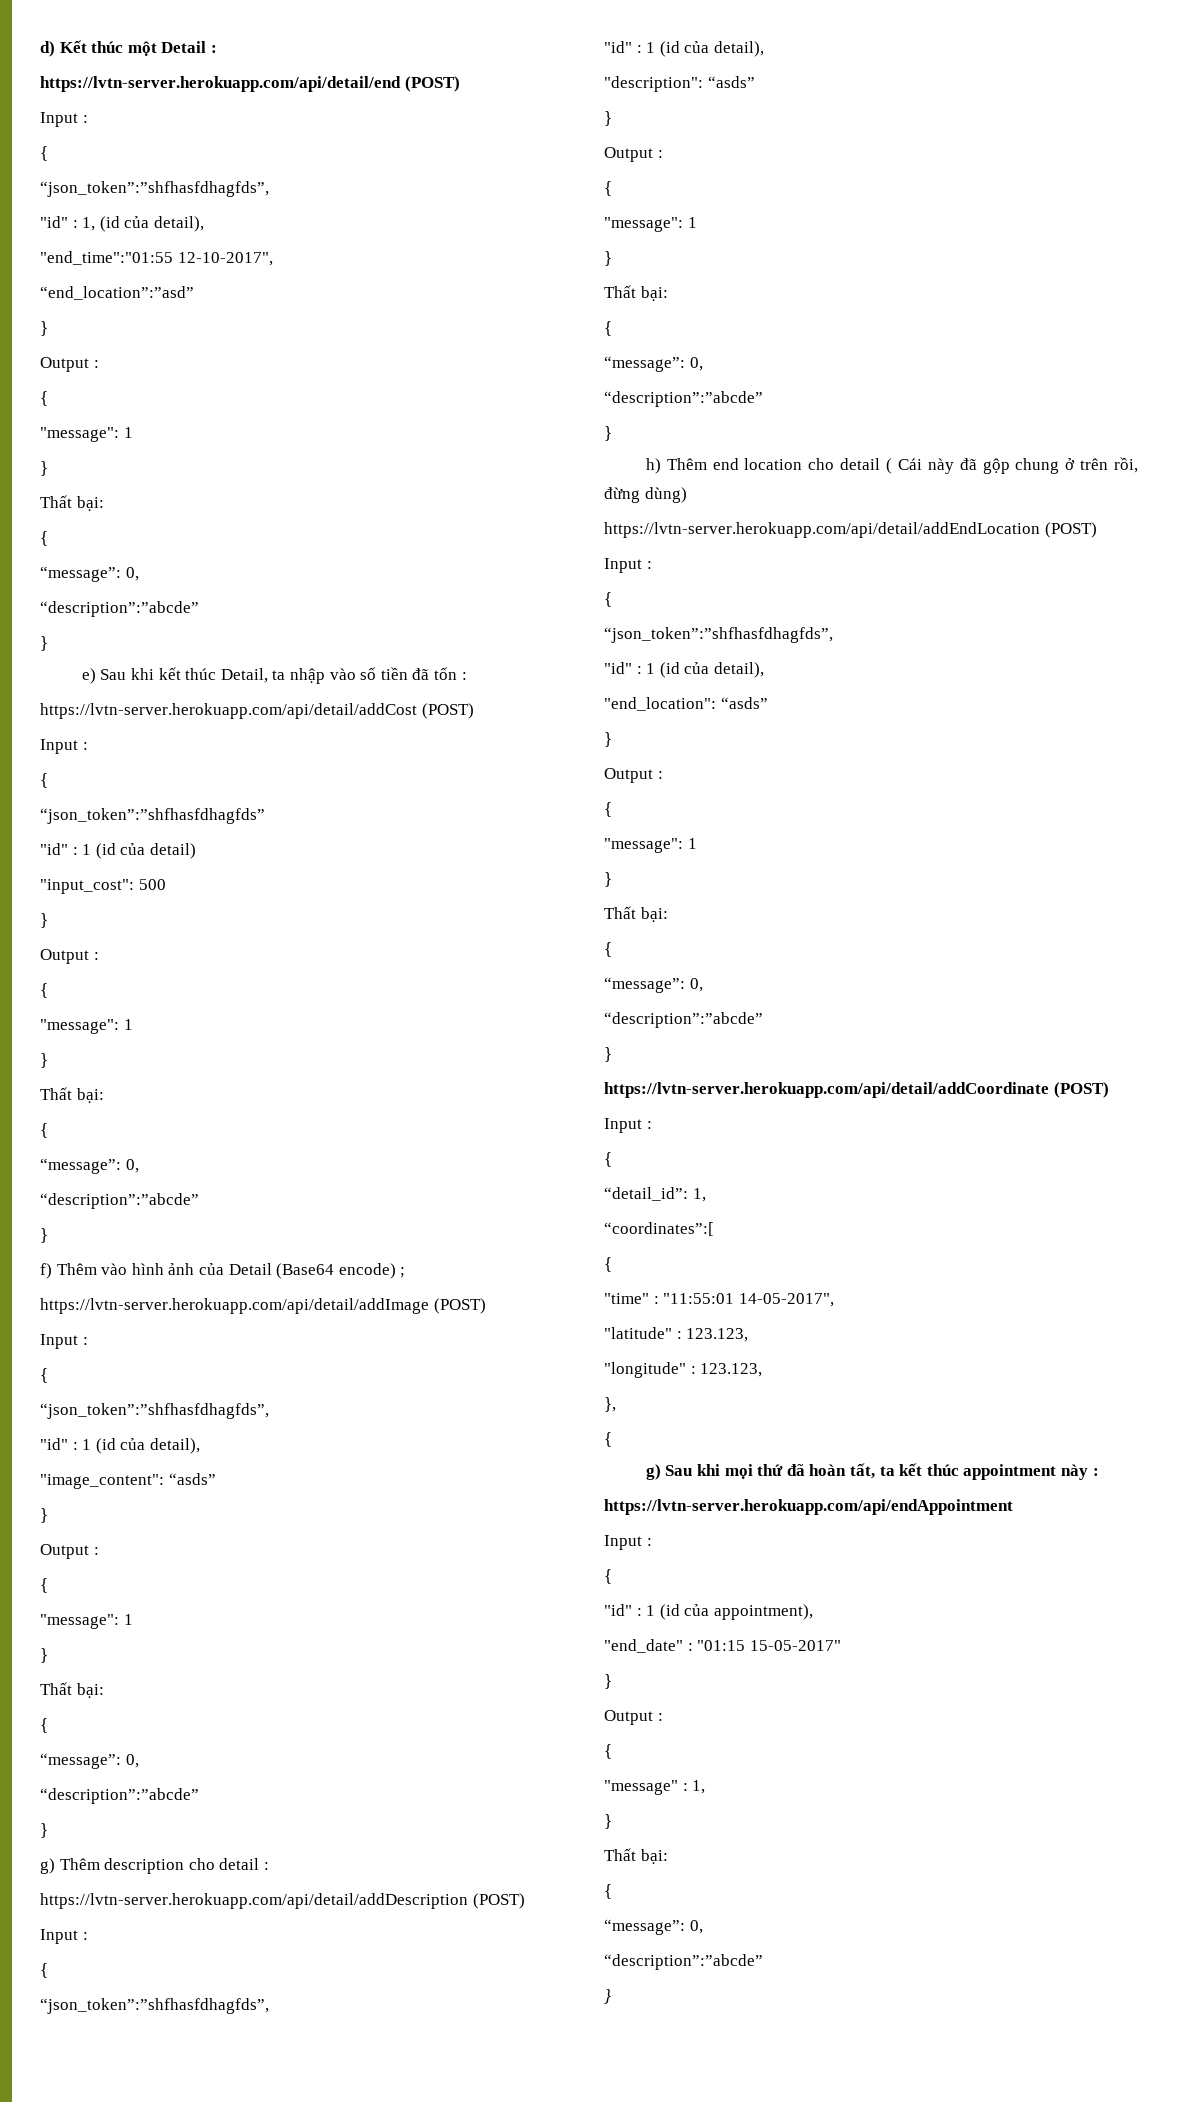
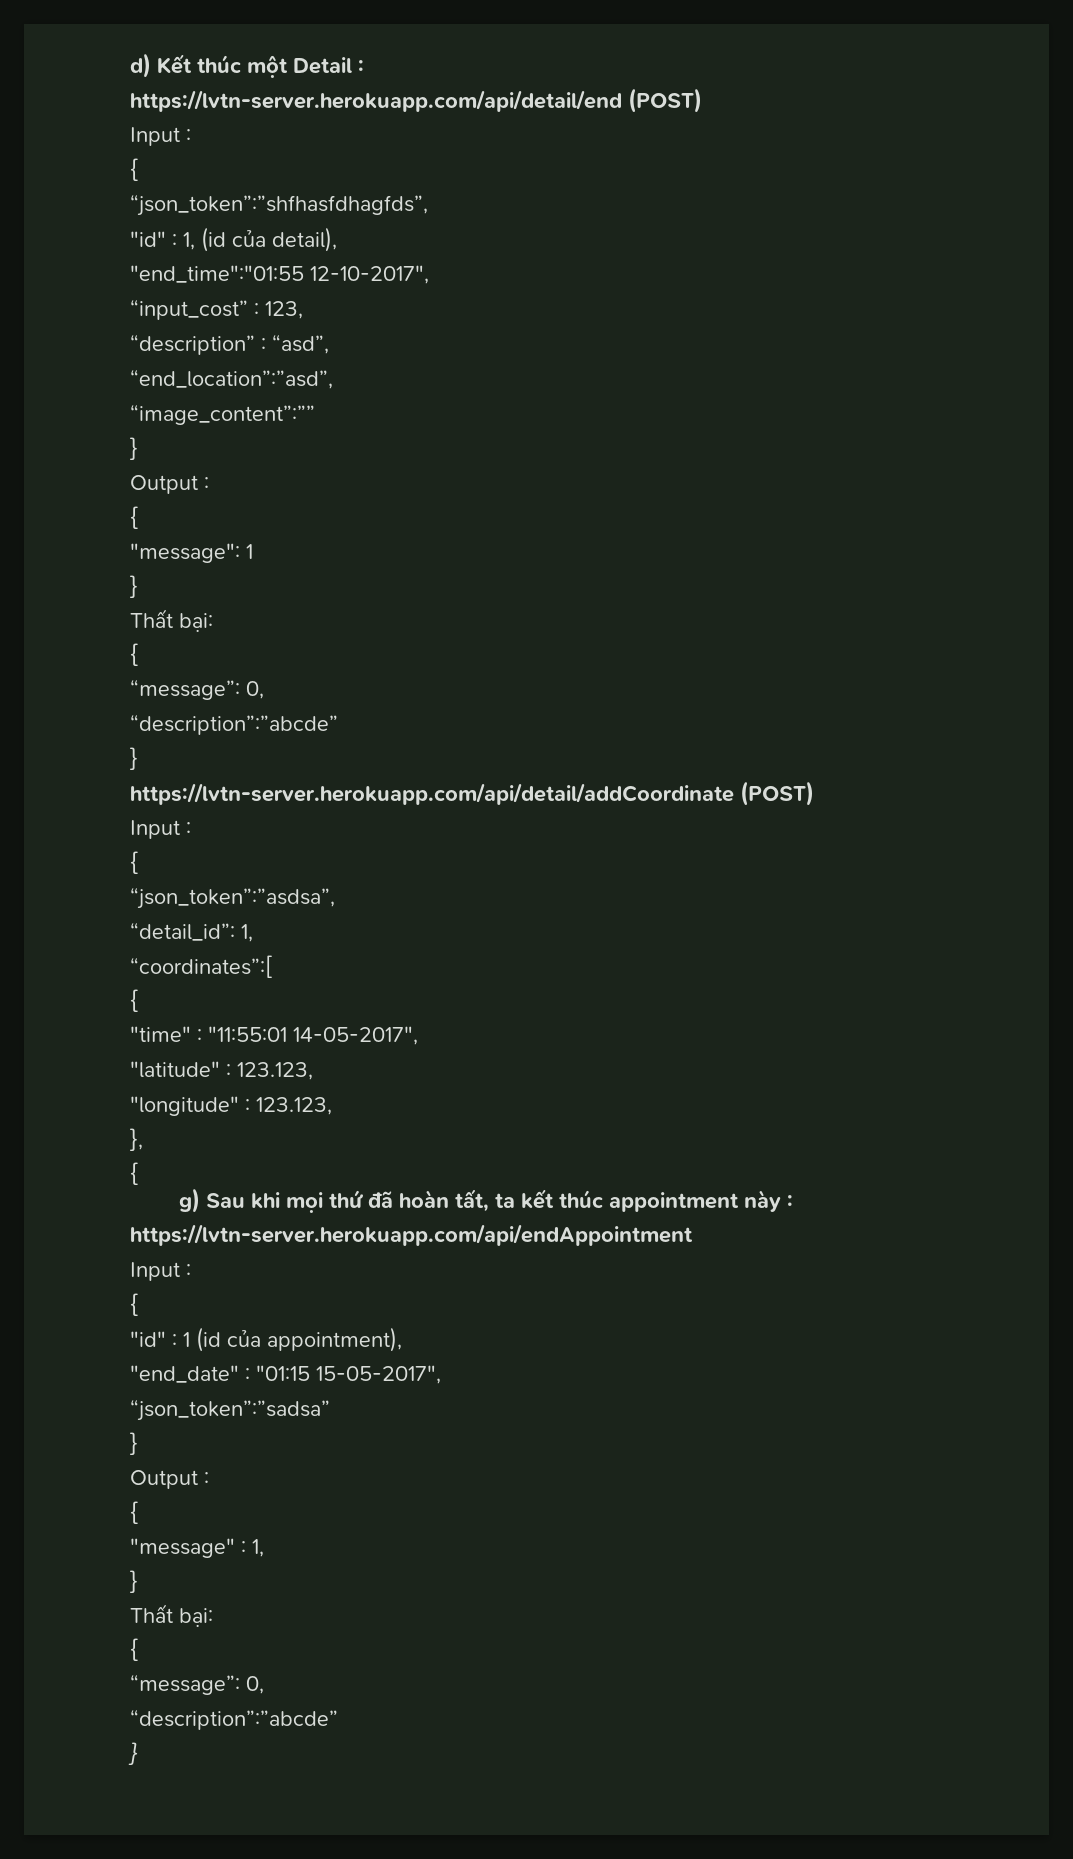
- “end_location”:”asd”
- }
- Output :
- {
- "message": 1
- }
- Thất bại:
- {
- “message”: 0,
- “description”:”abcde”
- }
- e) Sau khi kết thúc Detail, ta nhập vào số tiền đã tốn :
- https://lvtn-server.herokuapp.com/api/detail/addCost (POST)
- Input :
- {
- “json_token”:”shfhasfdhagfds”
- "id" : 1 (id của detail)
- "input_cost": 500
- }
- Output :
- {
- "message": 1
- }
- Thất bại:
- {
- “message”: 0,
- “description”:”abcde”
- }
- f) Thêm vào hình ảnh của Detail (Base64 encode) ;
- https://lvtn-server.herokuapp.com/api/detail/addImage (POST)
- Input :
- {
- “json_token”:”shfhasfdhagfds”,
- "id" : 1 (id của detail),
- "image_content": “asds”
- }
- Output :
- {
- "message": 1
- }
- Thất bại:
- {
- “message”: 0,
- “description”:”abcde”
- }
- g) Thêm description cho detail :
- https://lvtn-server.herokuapp.com/api/detail/addDescription (POST)
- Input :
- {
- “json_token”:”shfhasfdhagfds”,
- "id" : 1 (id của detail),
- "description": “asds”
- }
- Output :
- {
- "message": 1
- }
- Thất bại:
- {
- “message”: 0,
- “description”:”abcde”
- }
- h) Thêm end location cho detail ( Cái này đã gộp chung ở trên rồi, đừng dùng)
- https://lvtn-server.herokuapp.com/api/detail/addEndLocation (POST)
- Input :
- {
- “json_token”:”shfhasfdhagfds”,
- "id" : 1 (id của detail),
- "end_location": “asds”
+ “input_cost” : 123,
+ “description” : “asd”,
+ “end_location”:”asd”,
+ “image_content”:””
+ “json_token”:”asdsa”,
- "end_date" : "01:15 15-05-2017"
+ "end_date" : "01:15 15-05-2017",
+ “json_token”:”sadsa”

